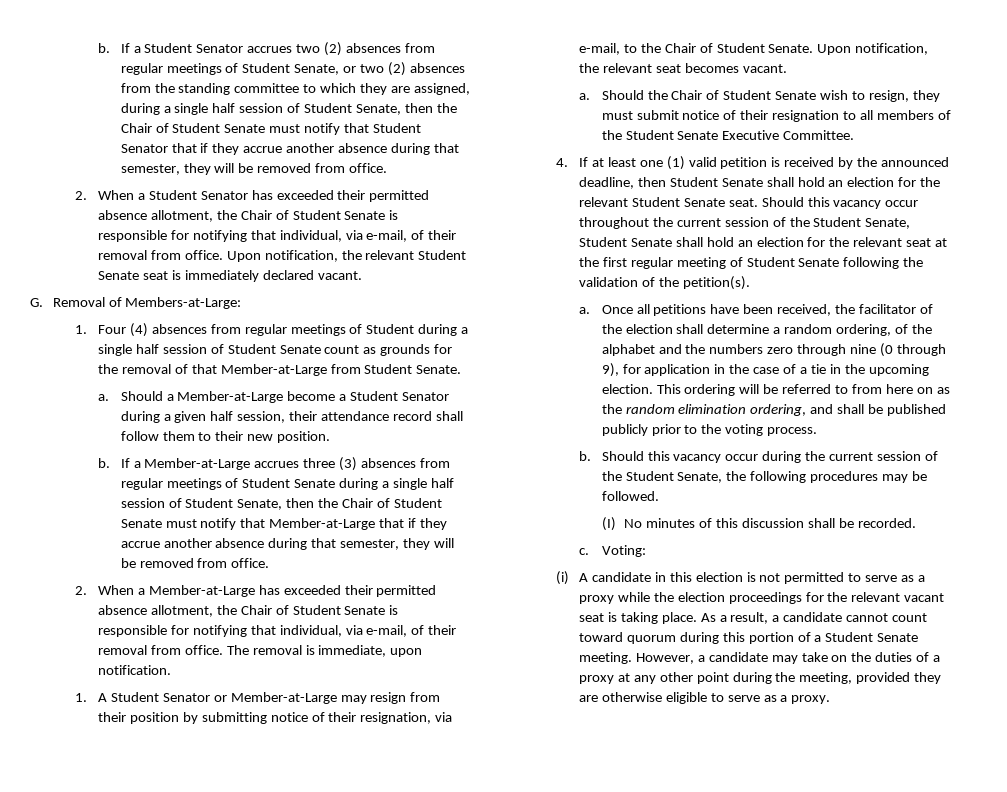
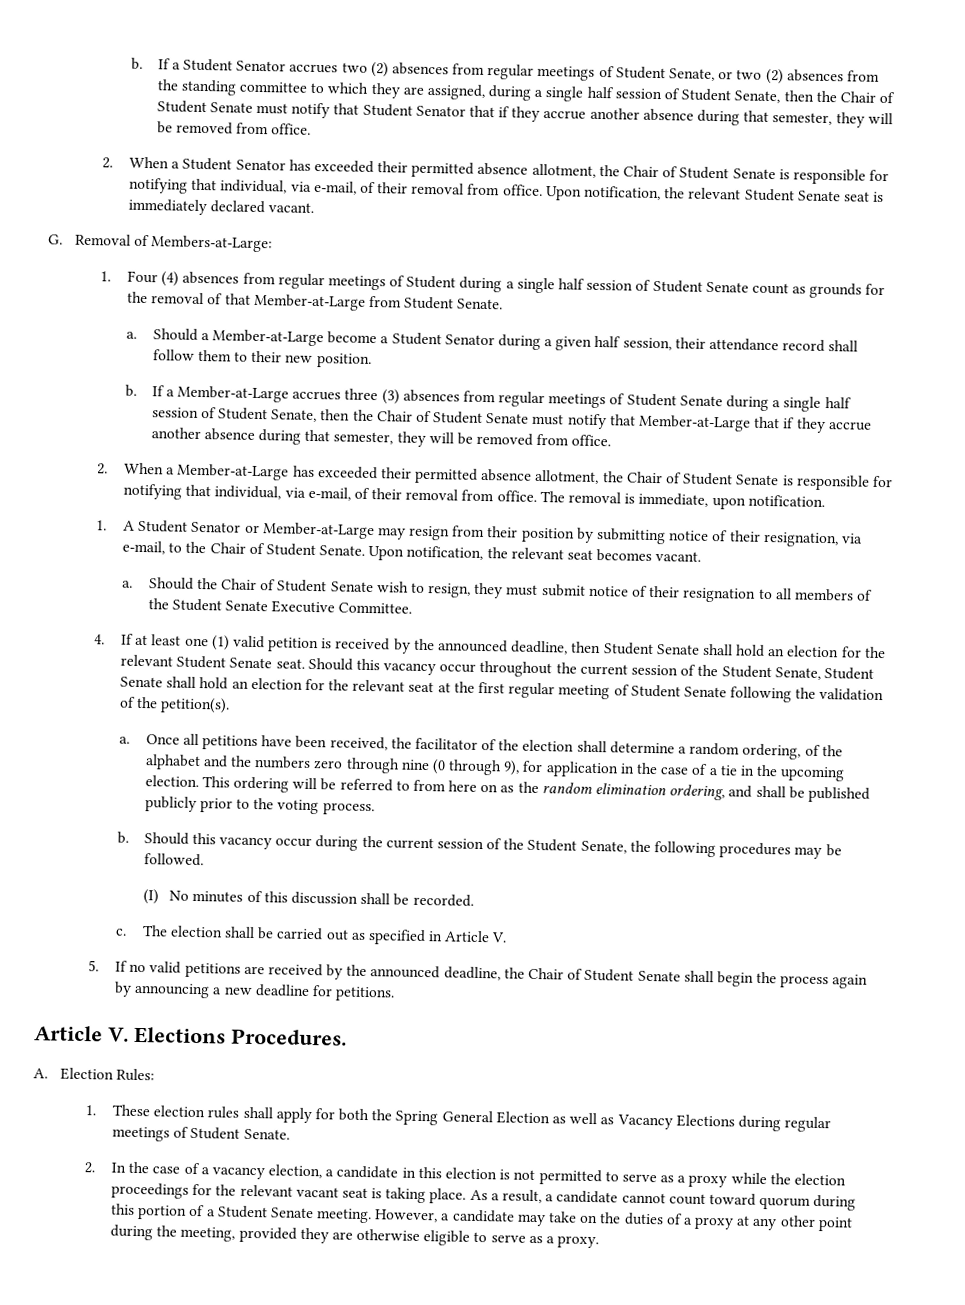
- Voting:
- (i) A candidate in this election is not permitted to serve as a proxy while the election proceedings for the relevant vacant seat is taking place.
+ The election shall be carried out as specified in Article V.
+ 5. If no valid petitions are received by the announced deadline, the Chair of Student Senate shall begin the process again by announcing a new deadline for petitions.
+ Article V. Elections Procedures.
+ A. Election Rules:
+ 1. These election rules shall apply for both the Spring General Election as well as Vacancy Elections during regular meetings of Student Senate.
+ 2. In the case of a vacancy election, a candidate in this election is not permitted to serve as a proxy while the election proceedings for the relevant vacant seat is taking place.

